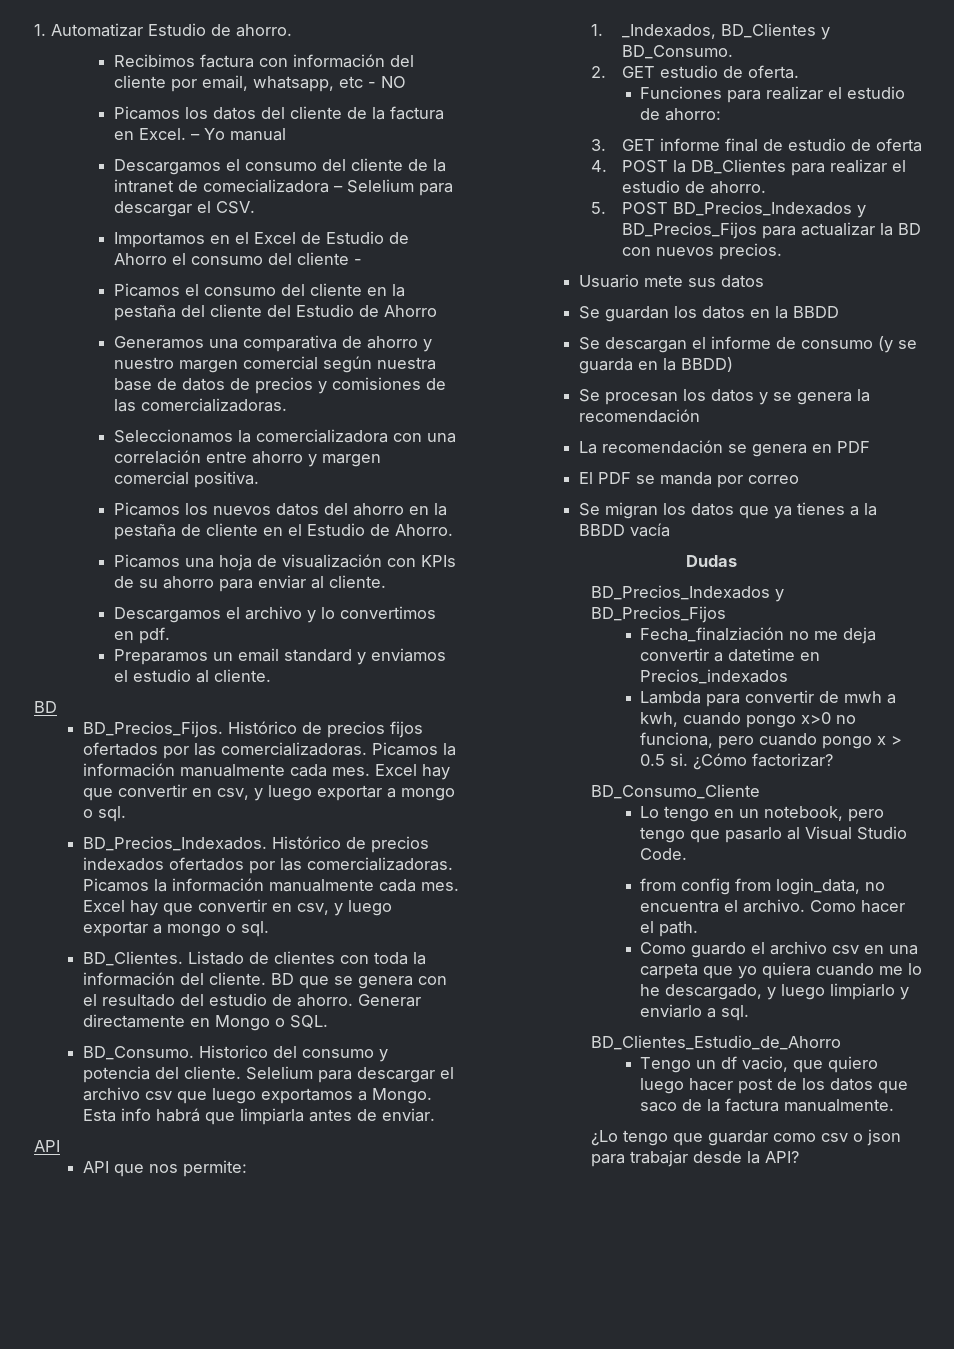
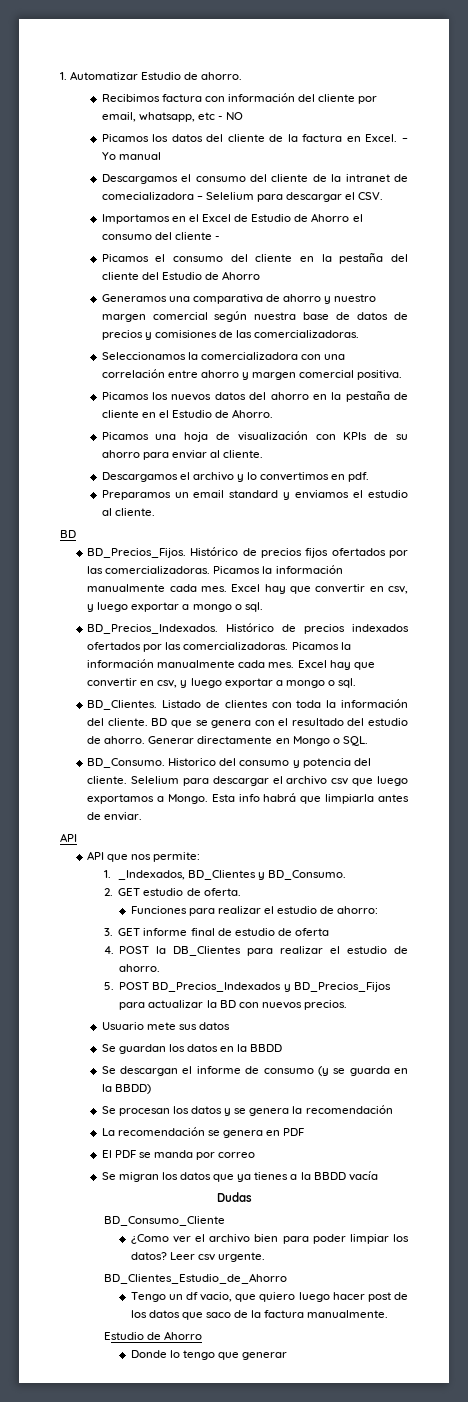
  Dudas
- BD_Precios_Indexados y BD_Precios_Fijos
- Fecha_finalziación no me deja convertir a datetime en Precios_indexados
- Lambda para convertir de mwh a kwh, cuando pongo x>0 no funciona, pero cuando pongo x > 0.5 si. ¿Cómo factorizar?
  BD_Consumo_Cliente
- Lo tengo en un notebook, pero tengo que pasarlo al Visual Studio Code.
- from config from login_data, no encuentra el archivo. Como hacer el path.
- Como guardo el archivo csv en una carpeta que yo quiera cuando me lo he descargado, y luego limpiarlo y enviarlo a sql.
+ ¿Como ver el archivo bien para poder limpiar los datos? Leer csv urgente.
  Tengo un df vacio, que quiero luego hacer post de los datos que saco de la factura manualmente.
- ¿Lo tengo que guardar como csv o json para trabajar desde la API?
+ Estudio de Ahorro
+ Donde lo tengo que generar

